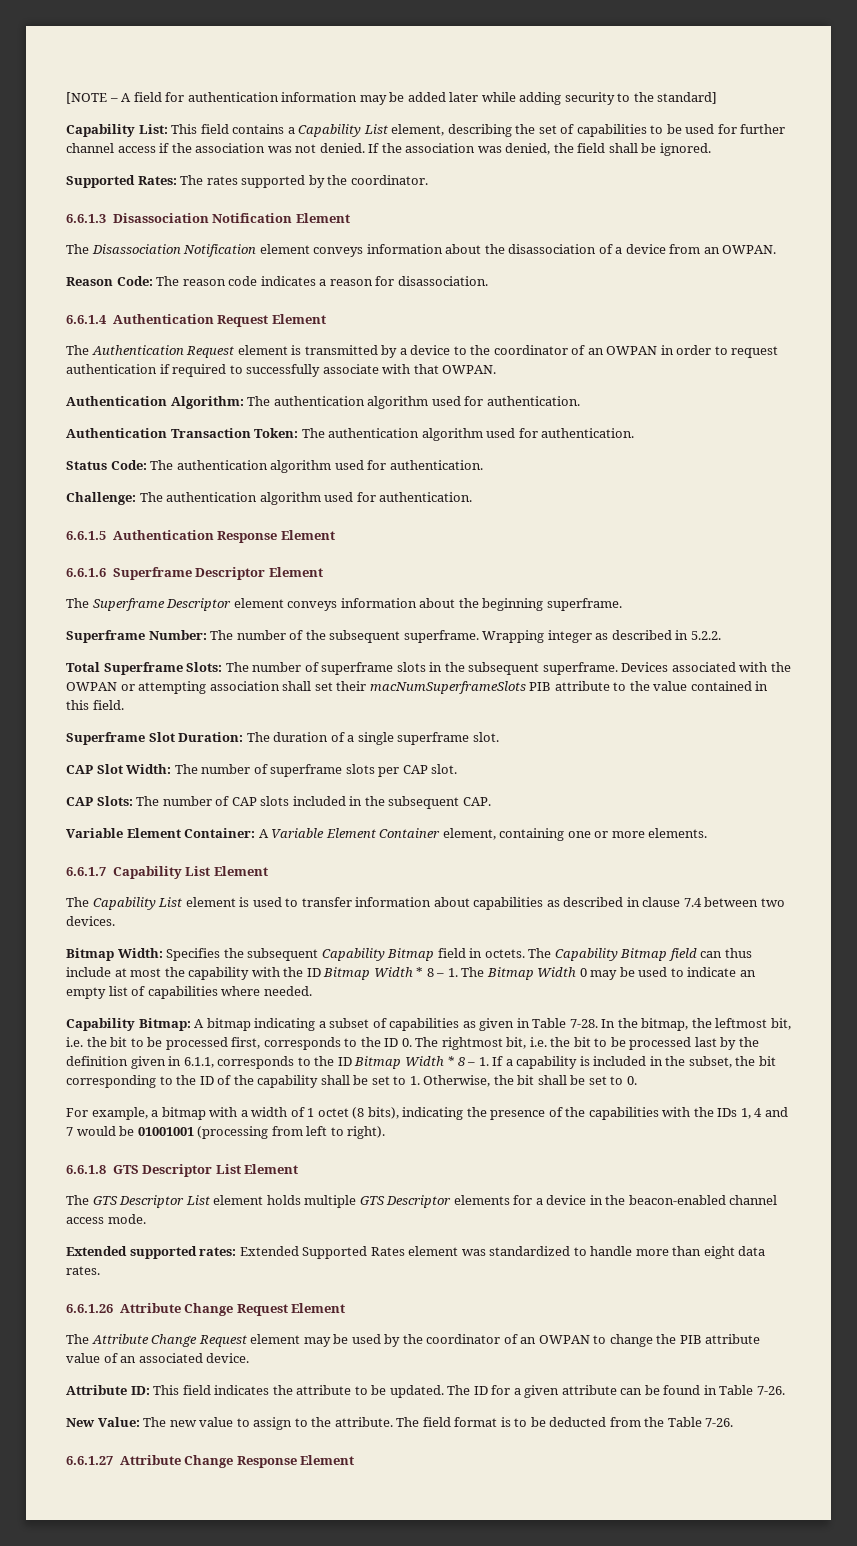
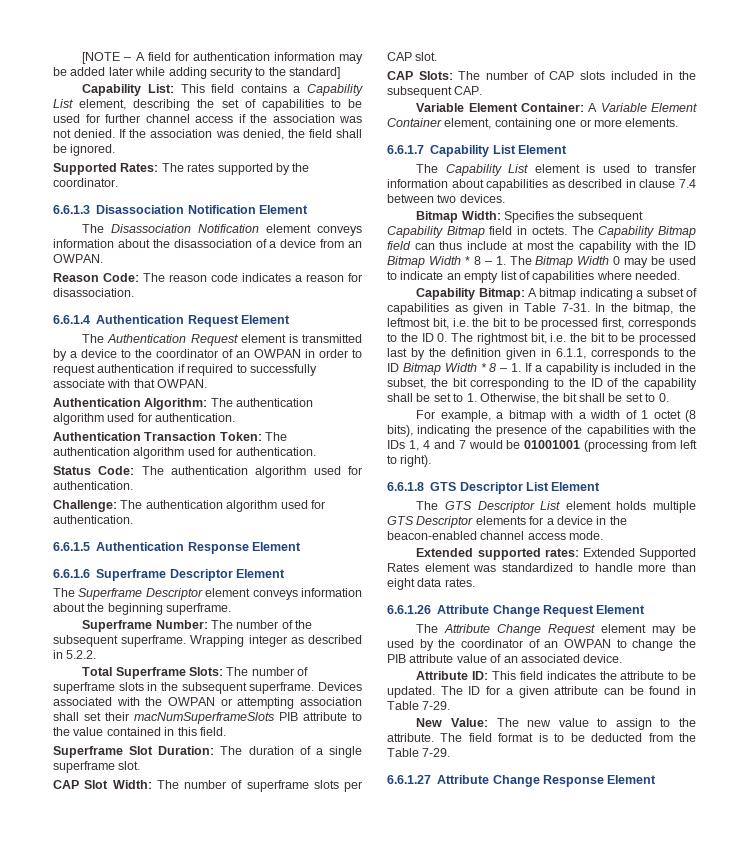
- Capability Bitmap: A bitmap indicating a subset of capabilities as given in Table 7-28.
+ Capability Bitmap: A bitmap indicating a subset of capabilities as given in Table 7-31.
- The ID for a given attribute can be found in Table 7-26.
+ The ID for a given attribute can be found in Table 7-29.
- The field format is to be deducted from the Table 7-26.
+ The field format is to be deducted from the Table 7-29.

